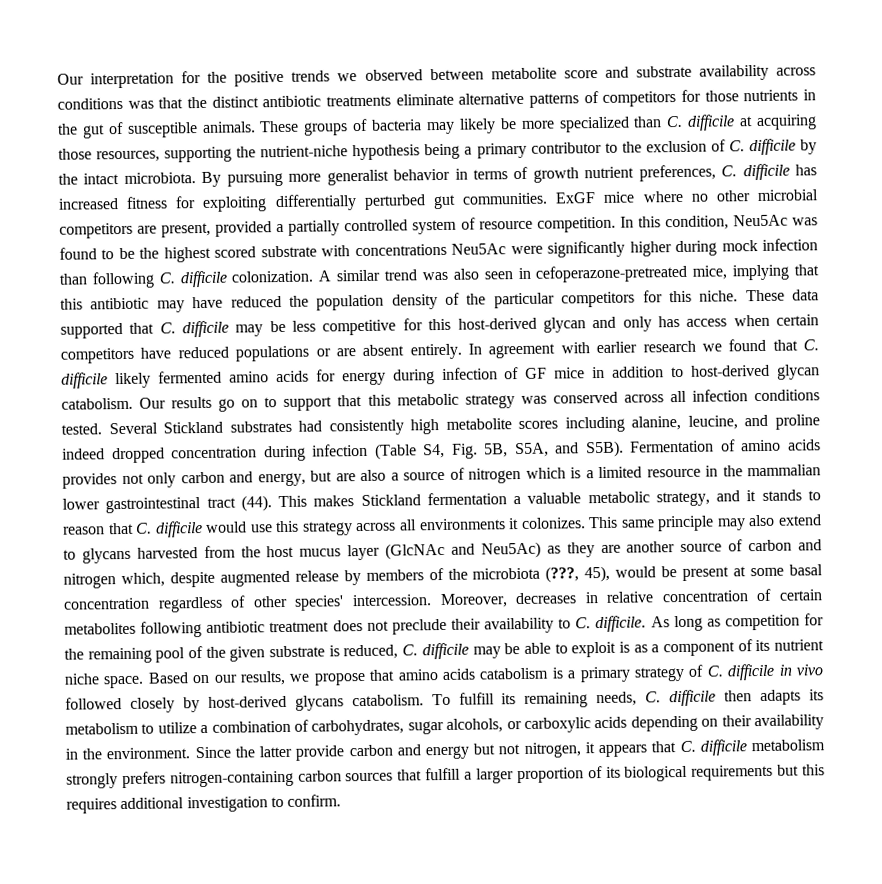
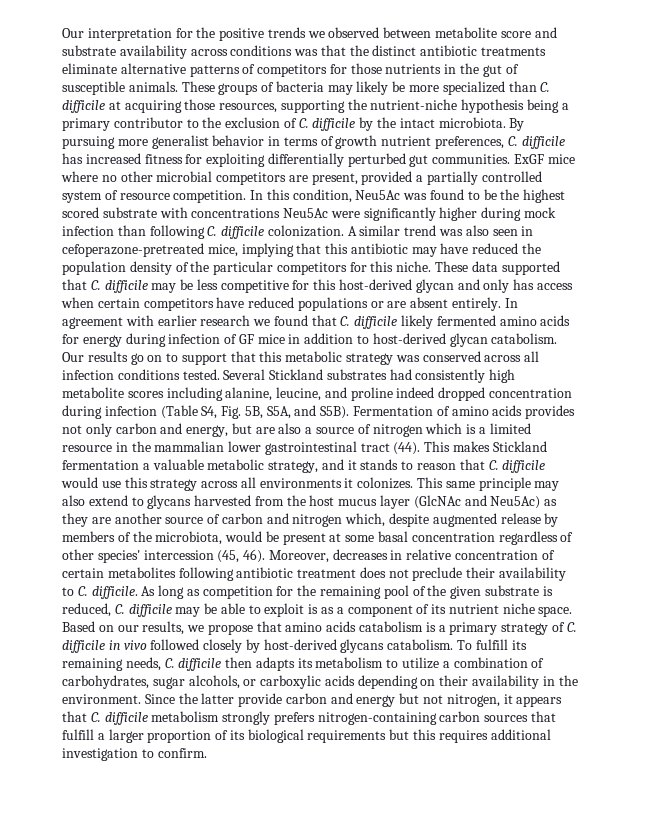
- This same principle may also extend to glycans harvested from the host mucus layer (GlcNAc and Neu5Ac) as they are another source of carbon and nitrogen which, despite augmented release by members of the microbiota (???, 45), would be present at some basal concentration regardless of other species' intercession.
+ This same principle may also extend to glycans harvested from the host mucus layer (GlcNAc and Neu5Ac) as they are another source of carbon and nitrogen which, despite augmented release by members of the microbiota, would be present at some basal concentration regardless of other species' intercession (45, 46).

